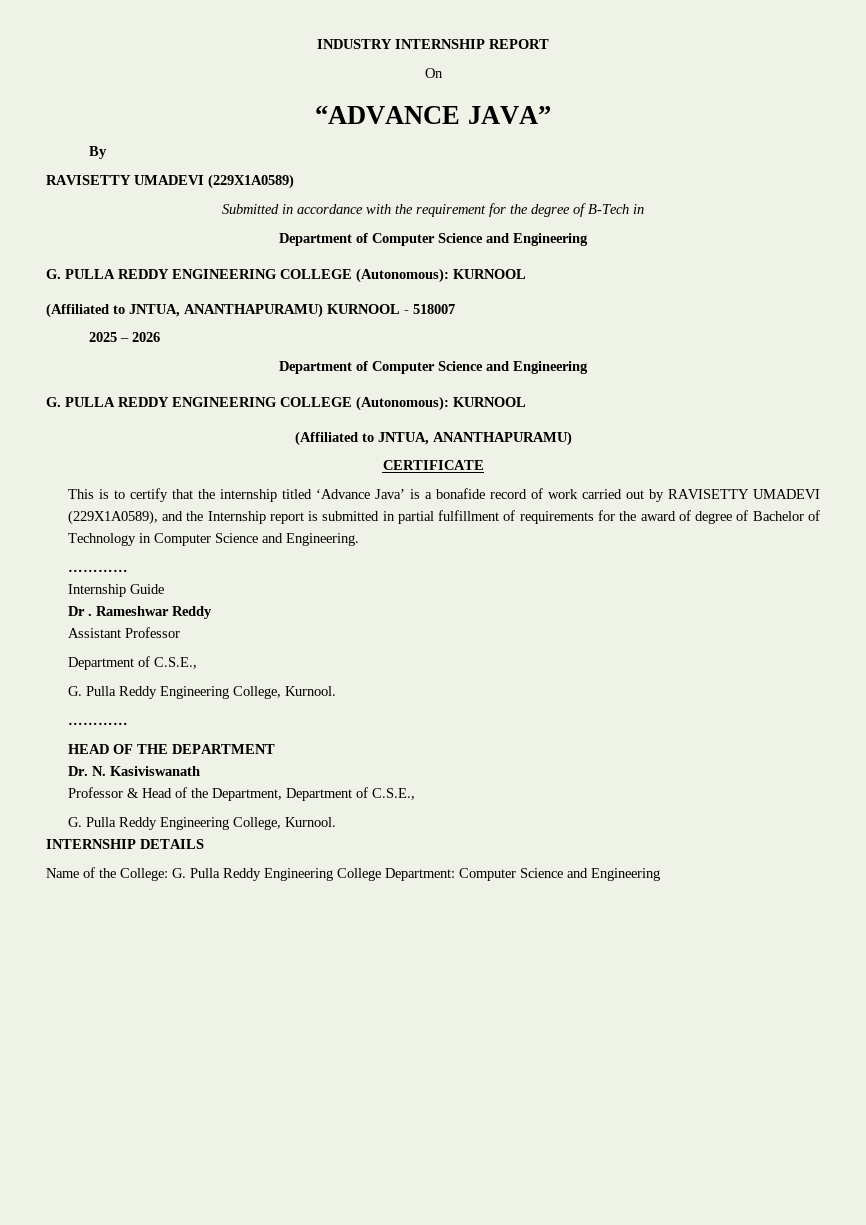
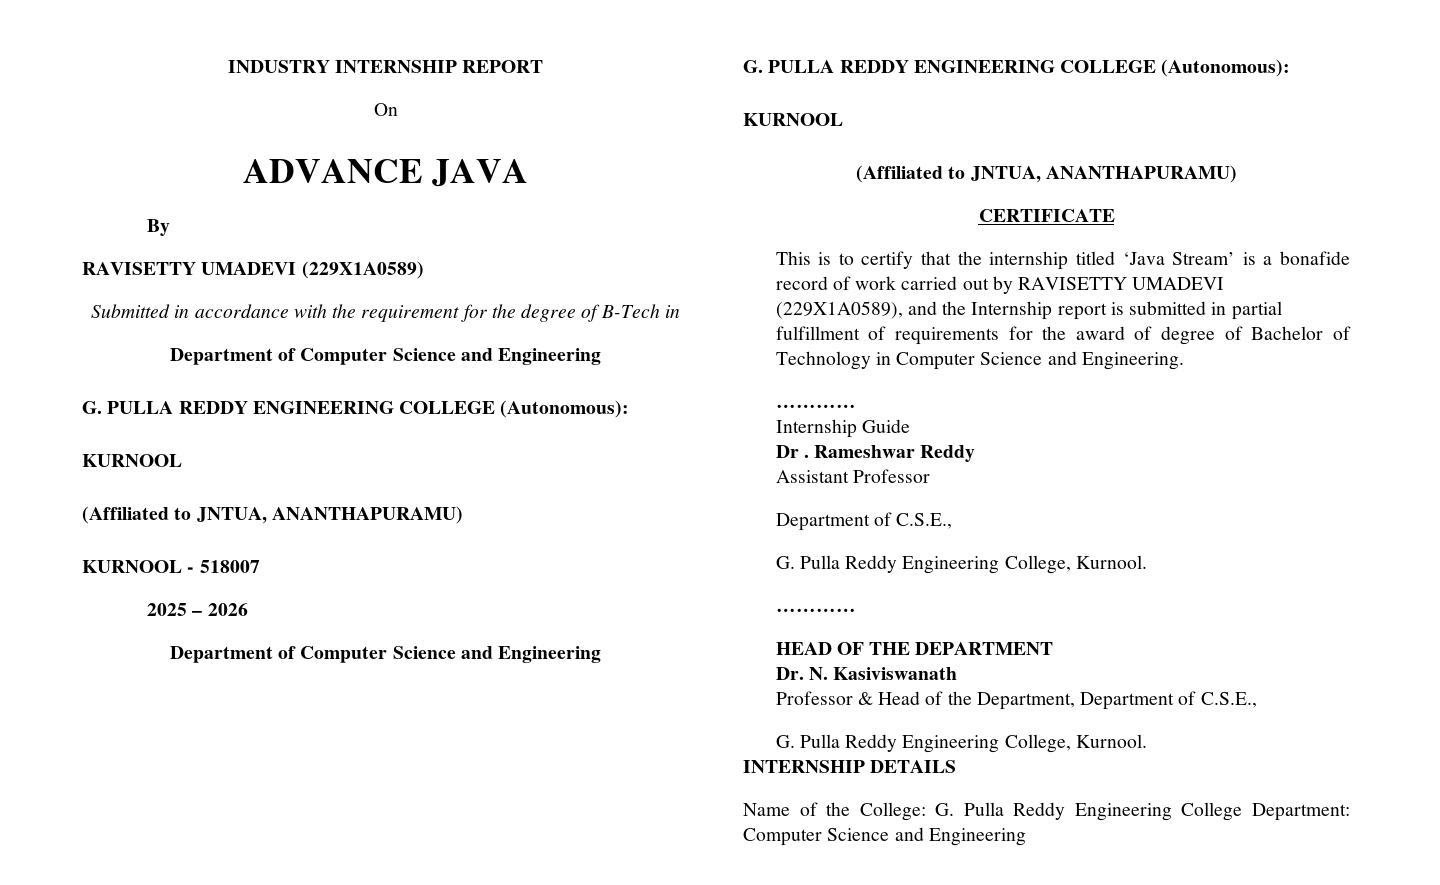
- “ADVANCE JAVA”
+ ADVANCE JAVA
  Submitted in accordance with the requirement for the degree of B-Tech in
  Department of Computer Science and Engineering
- G. PULLA REDDY ENGINEERING COLLEGE (Autonomous): KURNOOL
- (Affiliated to JNTUA, ANANTHAPURAMU) KURNOOL - 518007
+ G. PULLA REDDY ENGINEERING COLLEGE (Autonomous):
+ KURNOOL
+ (Affiliated to JNTUA, ANANTHAPURAMU)
+ KURNOOL - 518007
  2025 – 2026
  Department of Computer Science and Engineering
- G. PULLA REDDY ENGINEERING COLLEGE (Autonomous): KURNOOL
+ G. PULLA REDDY ENGINEERING COLLEGE (Autonomous):
+ KURNOOL
- This is to certify that the internship titled ‘Advance Java’ is a bonafide record of work carried out by RAVISETTY UMADEVI (229X1A0589), and the Internship report is submitted in partial fulfillment of requirements for the award of degree of Bachelor of Technology in Computer Science and Engineering.
+ This is to certify that the internship titled ‘Java Stream’ is a bonafide record of work carried out by RAVISETTY UMADEVI (229X1A0589), and the Internship report is submitted in partial fulfillment of requirements for the award of degree of Bachelor of Technology in Computer Science and Engineering.

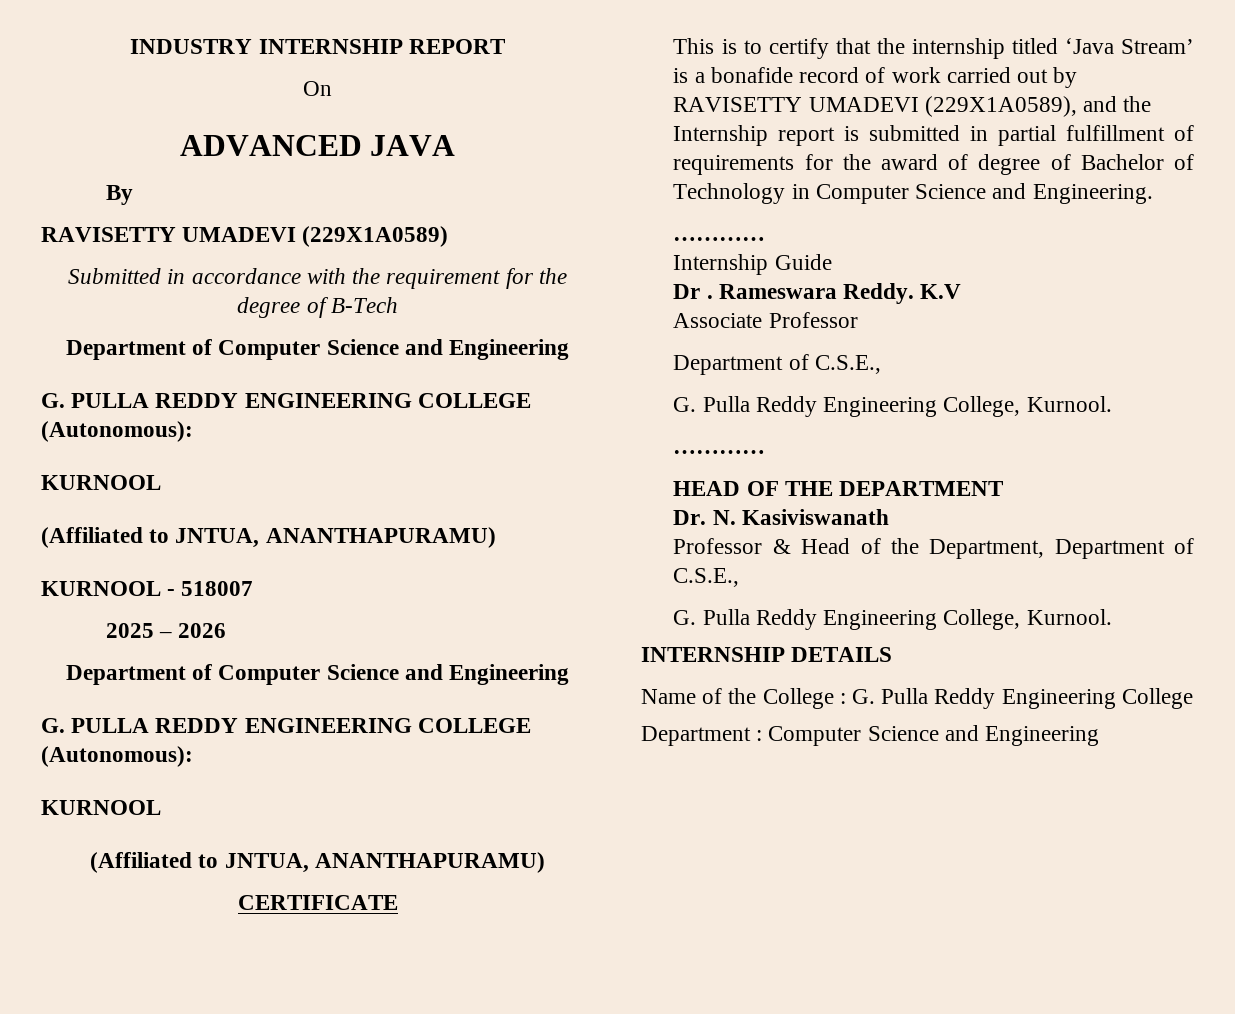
- ADVANCE JAVA
+ ADVANCED JAVA
- Submitted in accordance with the requirement for the degree of B-Tech in
+ Submitted in accordance with the requirement for the degree of B-Tech
- Rameshwar Reddy
- Assistant Professor
+ Rameswara Reddy. K.V
+ Associate Professor
- Name of the College: G. Pulla Reddy Engineering College Department: Computer Science and Engineering
+ Name of the College : G. Pulla Reddy Engineering College
+ Department : Computer Science and Engineering

